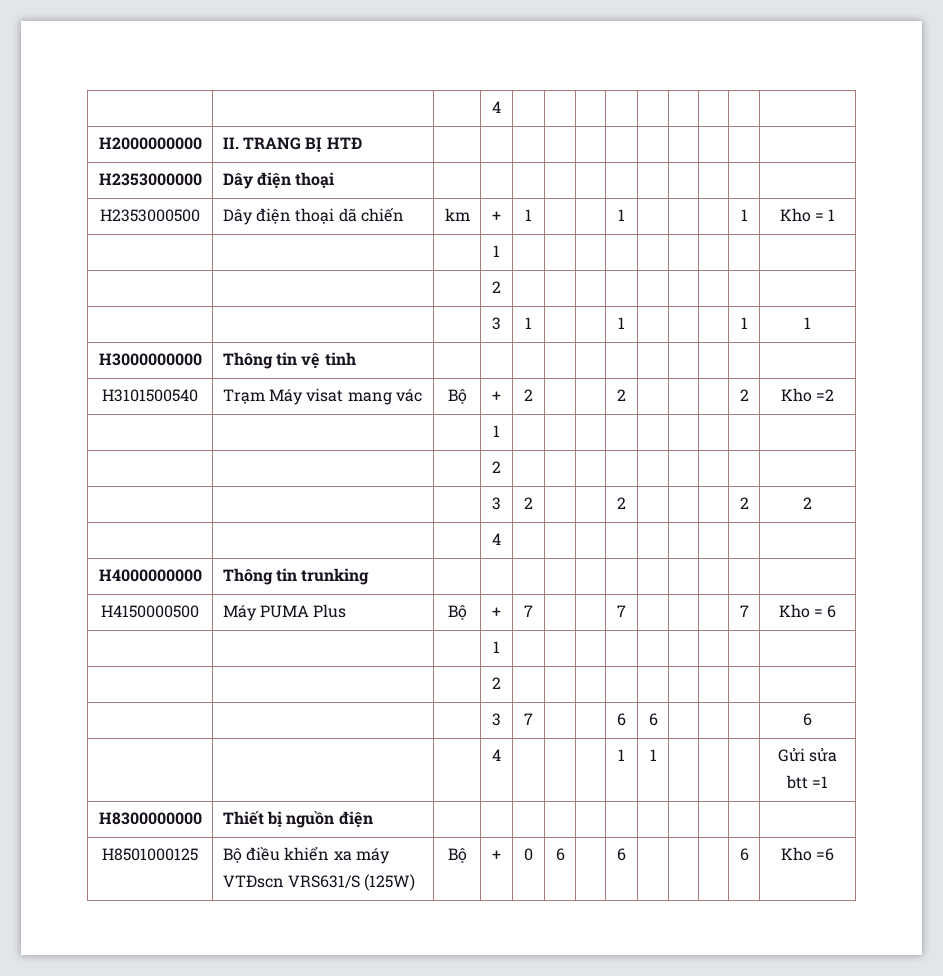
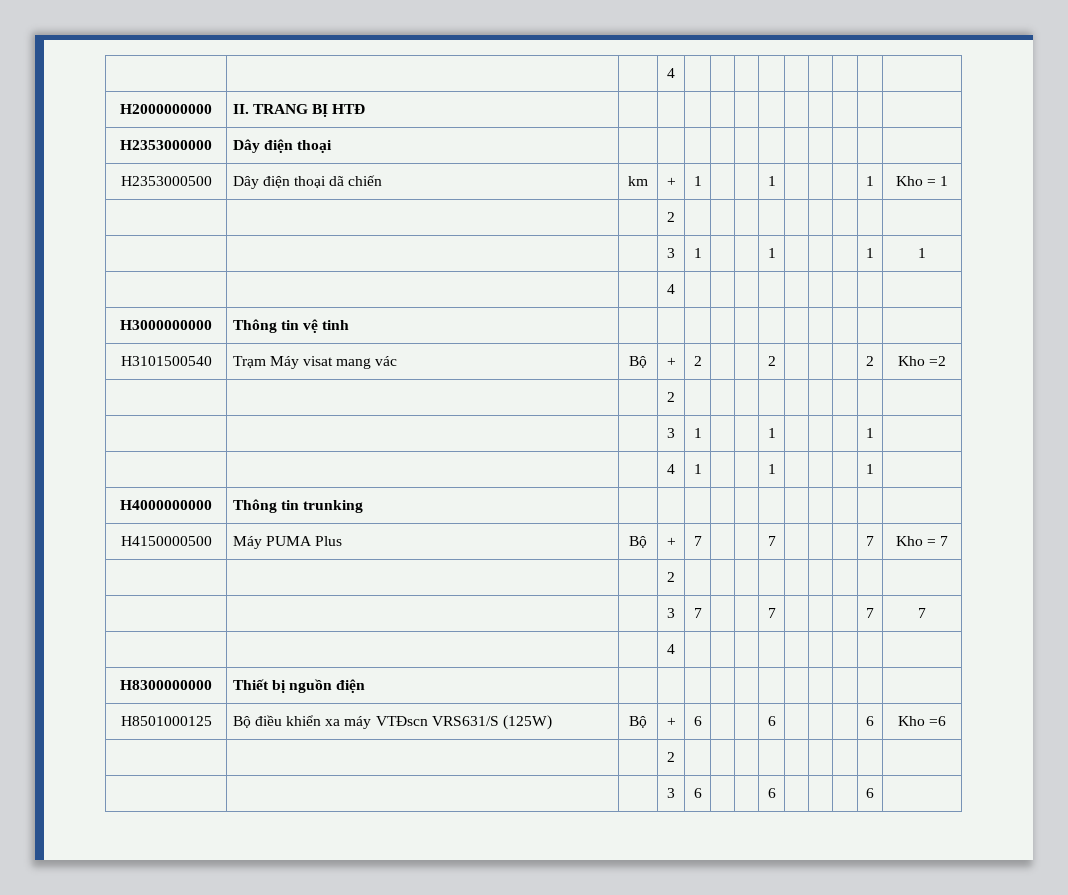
  H2353000500 | Dây điện thoại dã chiến | km | + | 1 | | | 1 | | | | 1 | Kho = 1
- | | | 1 | | | | | | | | |
  | | | 3 | 1 | | | 1 | | | | 1 | 1
+ | | | 4 | | | | | | | | |
  H3101500540 | Trạm Máy visat mang vác | Bộ | + | 2 | | | 2 | | | | 2 | Kho =2
- | | | 1 | | | | | | | | |
  | | | 2 | | | | | | | | |
- | | | 3 | 2 | | | 2 | | | | 2 | 2
- | | | 4 | | | | | | | | |
+ | | | 3 | 1 | | | 1 | | | | 1 |
+ | | | 4 | 1 | | | 1 | | | | 1 |
- H4150000500 | Máy PUMA Plus | Bộ | + | 7 | | | 7 | | | | 7 | Kho = 6
- | | | 1 | | | | | | | | |
+ H4150000500 | Máy PUMA Plus | Bộ | + | 7 | | | 7 | | | | 7 | Kho = 7
- | | | 3 | 7 | | | 6 | 6 | | | | 6
- | | | 4 | | | | 1 | 1 | | | | Gửi sửa btt =1
+ | | | 3 | 7 | | | 7 | | | | 7 | 7
+ | | | 4 | | | | | | | | |
- H8501000125 | Bộ điều khiển xa máy VTĐscn VRS631/S (125W) | Bộ | + | 0 | 6 | | 6 | | | | 6 | Kho =6
+ H8501000125 | Bộ điều khiển xa máy VTĐscn VRS631/S (125W) | Bộ | + | 6 | | | 6 | | | | 6 | Kho =6
+ | | | 2 | | | | | | | | |
+ | | | 3 | 6 | | | 6 | | | | 6 |

